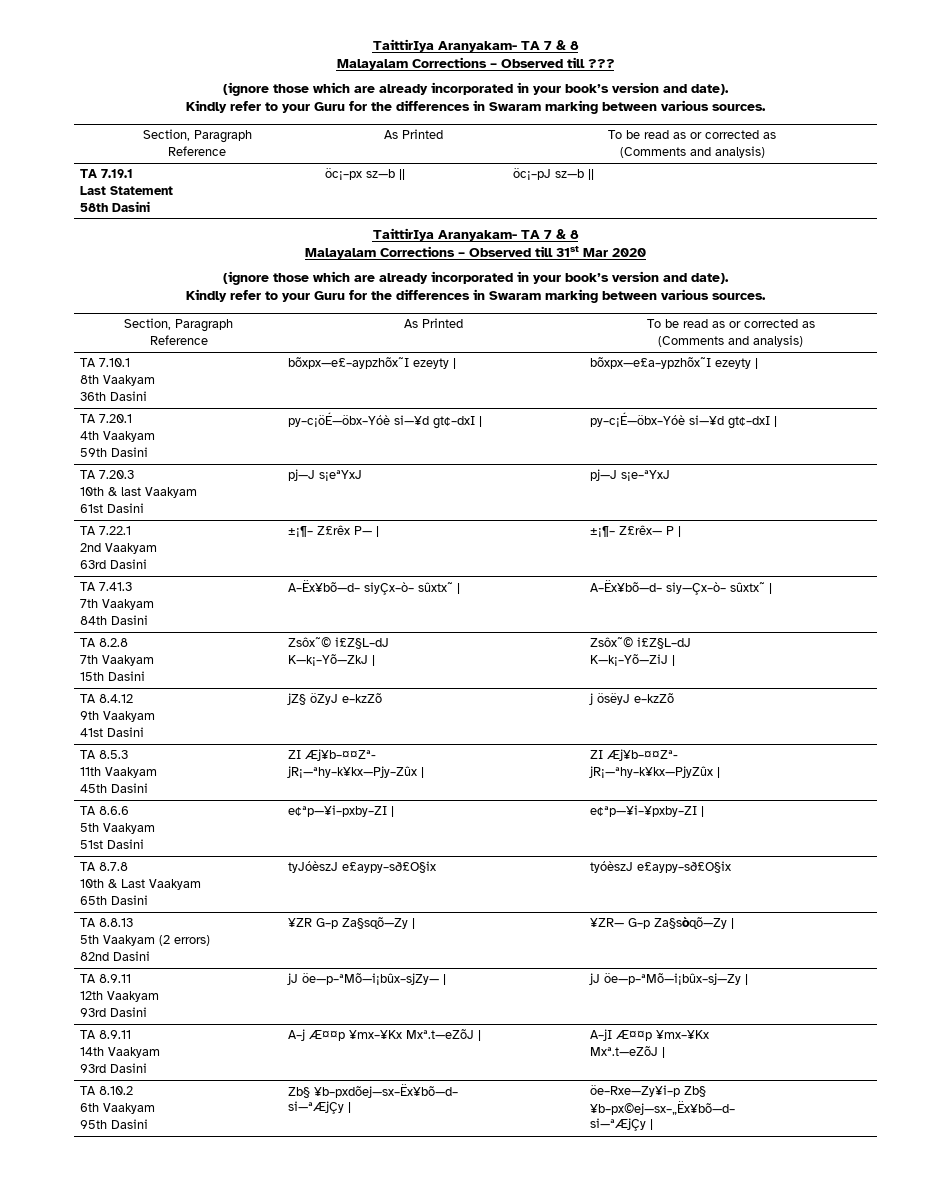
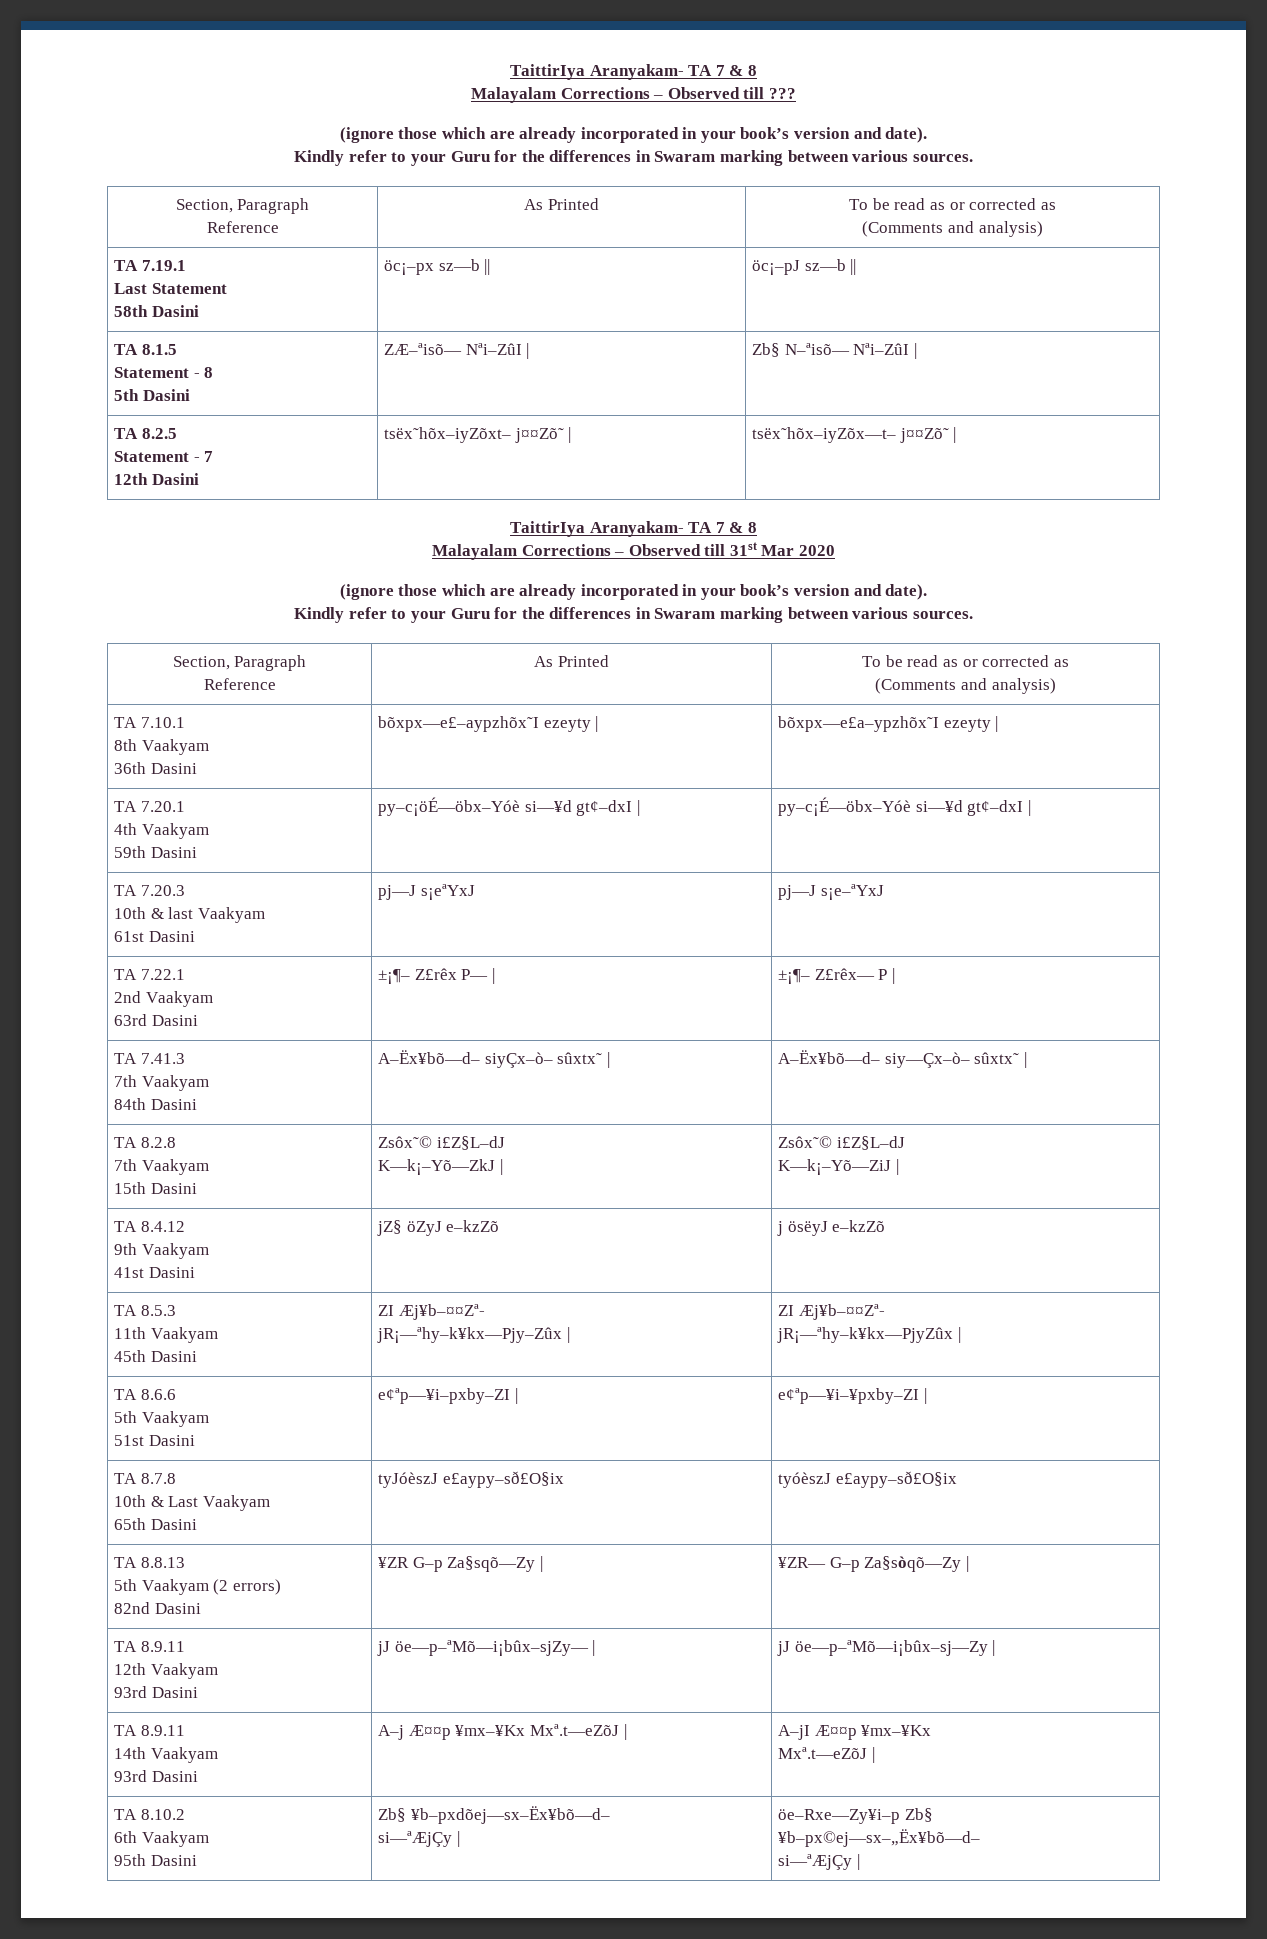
+ TA 8.1.5
+ Statement - 8
+ 5th Dasini | ZÆ–ªisõ— Nªi–ZûI | | Zb§ N–ªisõ— Nªi–ZûI |
+ TA 8.2.5
+ Statement - 7
+ 12th Dasini | tsëx˜hõx–iyZõxt– j¤¤Zõ˜ | | tsëx˜hõx–iyZõx—t– j¤¤Zõ˜ |

